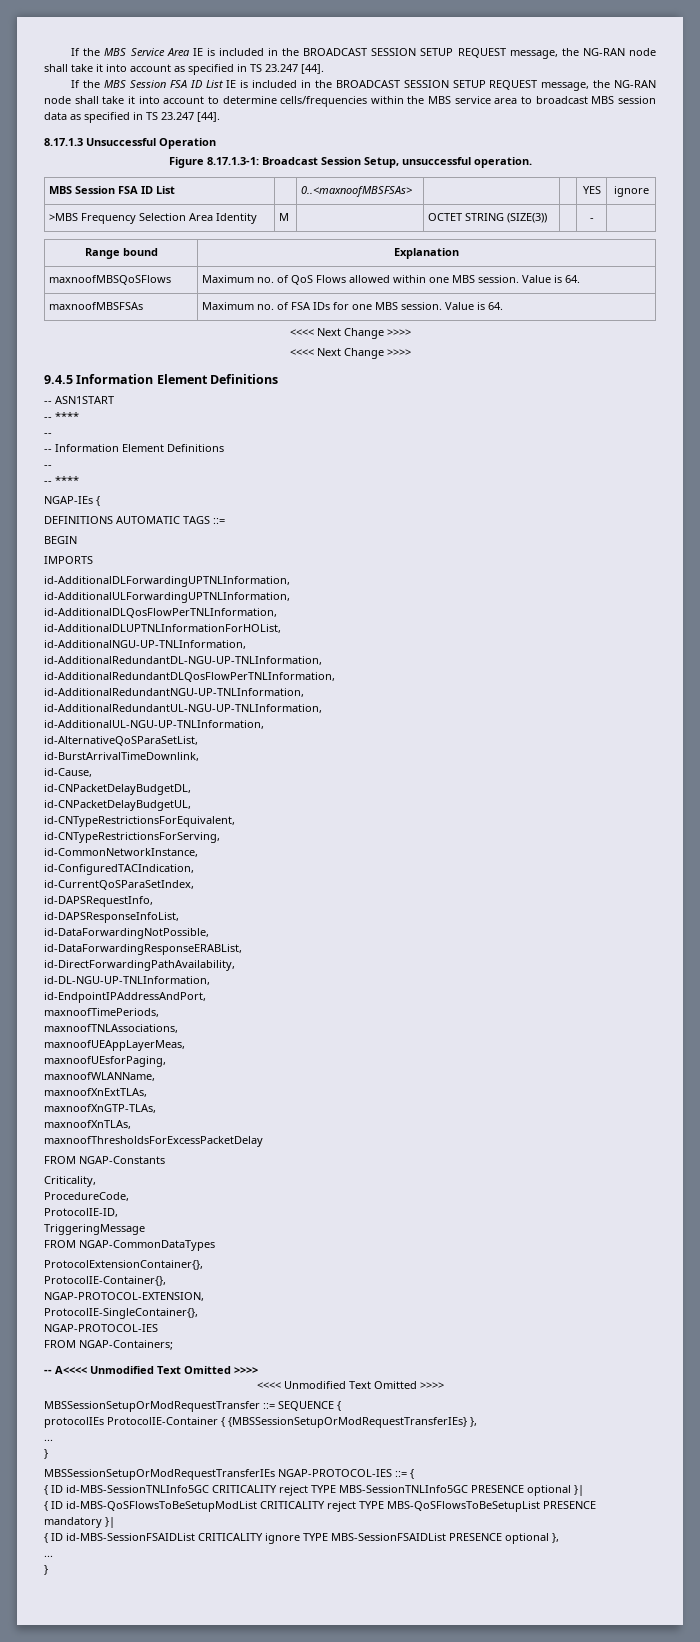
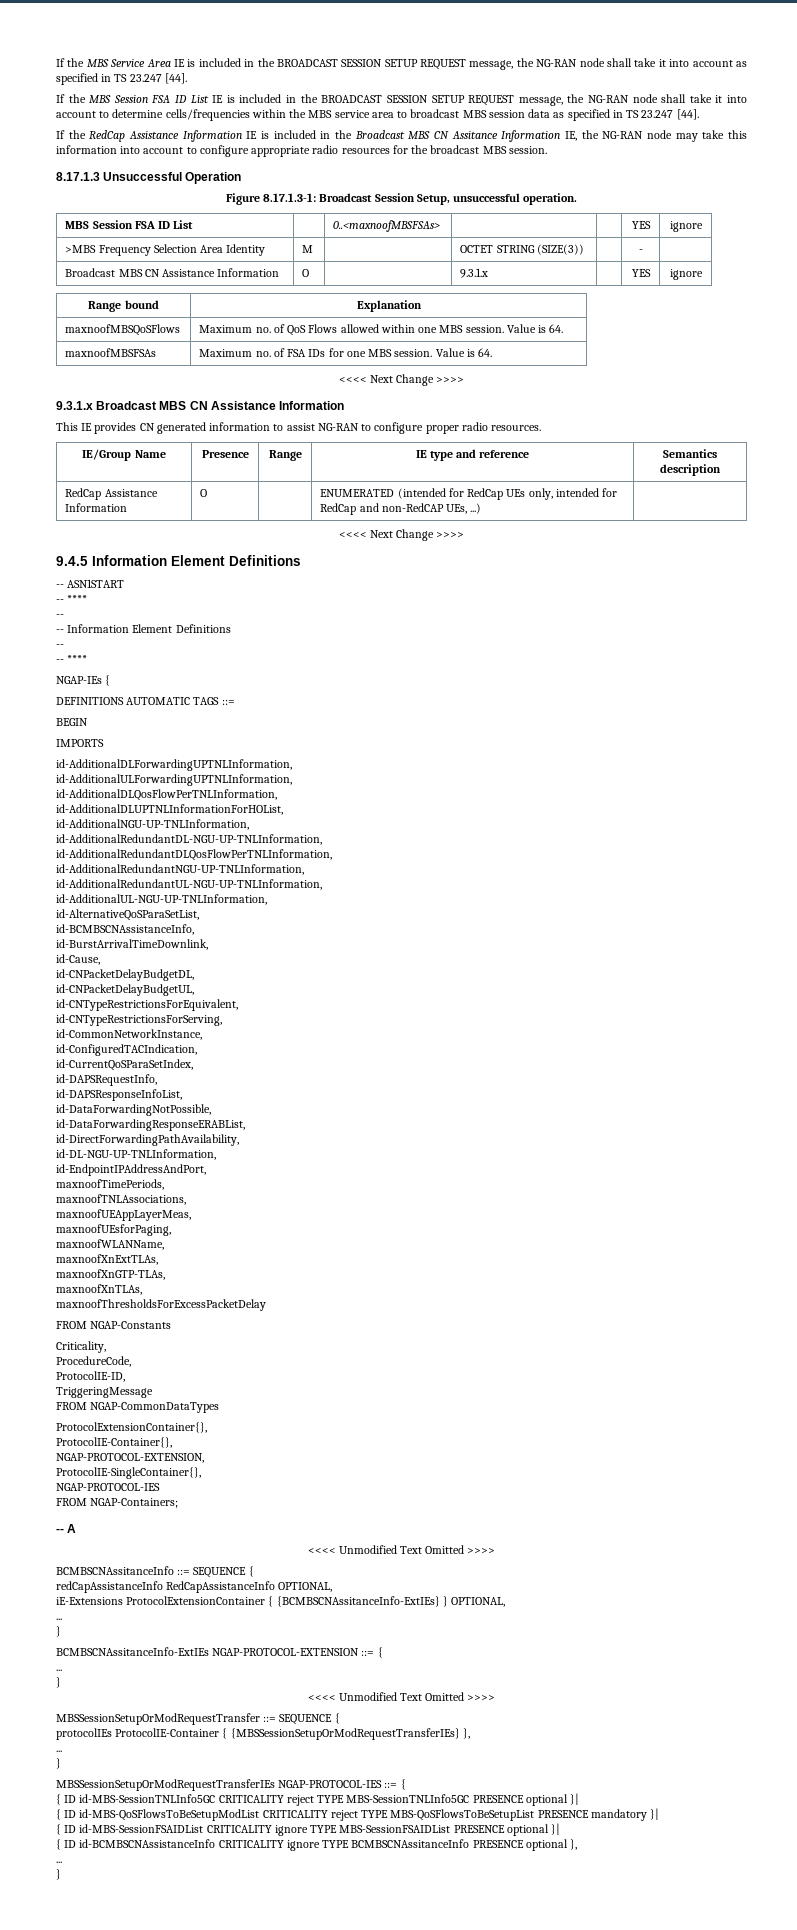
+ If the RedCap Assistance Information IE is included in the Broadcast MBS CN Assitance Information IE, the NG-RAN node may take this information into account to configure appropriate radio resources for the broadcast MBS session.
+ Broadcast MBS CN Assistance Information | O | | 9.3.1.x | | YES | ignore
+ 9.3.1.x Broadcast MBS CN Assistance Information
+ This IE provides CN generated information to assist NG-RAN to configure proper radio resources.
+ IE/Group Name | Presence | Range | IE type and reference | Semantics description
+ RedCap Assistance Information | O | | ENUMERATED (intended for RedCap UEs only, intended for RedCap and non-RedCAP UEs, ...) |
+ id-BCMBSCNAssistanceInfo,
- -- A<<<< Unmodified Text Omitted >>>>
+ -- A
+ <<<< Unmodified Text Omitted >>>>
+ BCMBSCNAssitanceInfo ::= SEQUENCE {
+ redCapAssistanceInfo RedCapAssistanceInfo OPTIONAL,
+ iE-Extensions ProtocolExtensionContainer { {BCMBSCNAssitanceInfo-ExtIEs} } OPTIONAL,
+ ...
+ }
+ BCMBSCNAssitanceInfo-ExtIEs NGAP-PROTOCOL-EXTENSION ::= {
+ ...
+ }
- { ID id-MBS-SessionFSAIDList CRITICALITY ignore TYPE MBS-SessionFSAIDList PRESENCE optional },
+ { ID id-MBS-SessionFSAIDList CRITICALITY ignore TYPE MBS-SessionFSAIDList PRESENCE optional }|
+ { ID id-BCMBSCNAssistanceInfo CRITICALITY ignore TYPE BCMBSCNAssitanceInfo PRESENCE optional },

